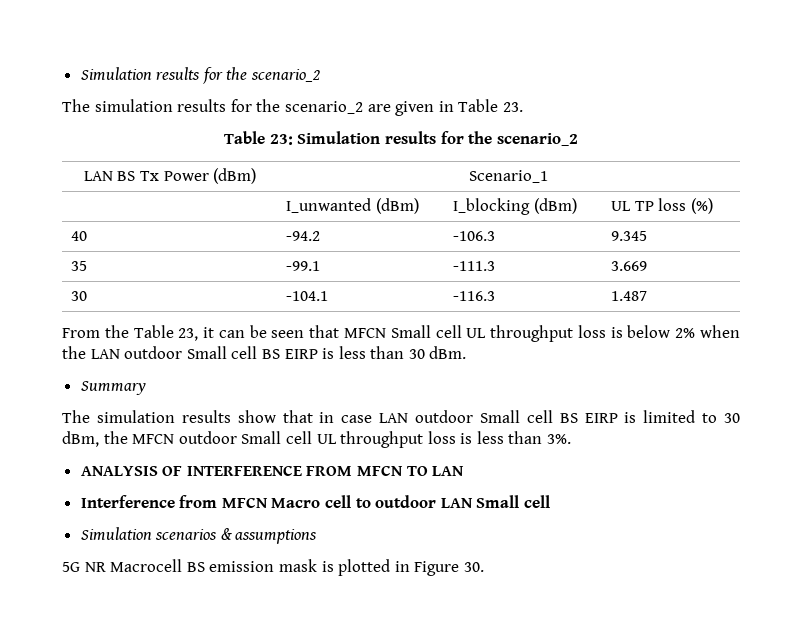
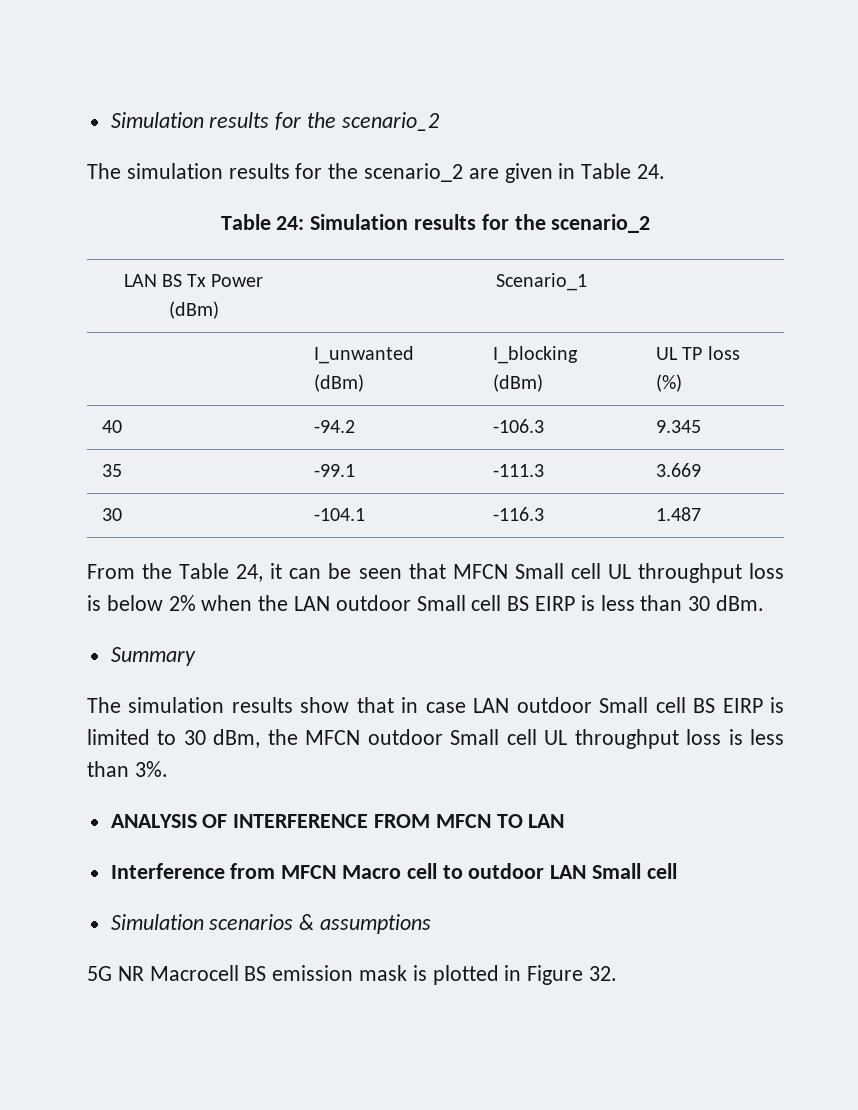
- The simulation results for the scenario_2 are given in Table 23.
- Table 23: Simulation results for the scenario_2
+ The simulation results for the scenario_2 are given in Table 24.
+ Table 24: Simulation results for the scenario_2
- From the Table 23, it can be seen that MFCN Small cell UL throughput loss is below 2% when the LAN outdoor Small cell BS EIRP is less than 30 dBm.
+ From the Table 24, it can be seen that MFCN Small cell UL throughput loss is below 2% when the LAN outdoor Small cell BS EIRP is less than 30 dBm.
- 5G NR Macrocell BS emission mask is plotted in Figure 30.
+ 5G NR Macrocell BS emission mask is plotted in Figure 32.

